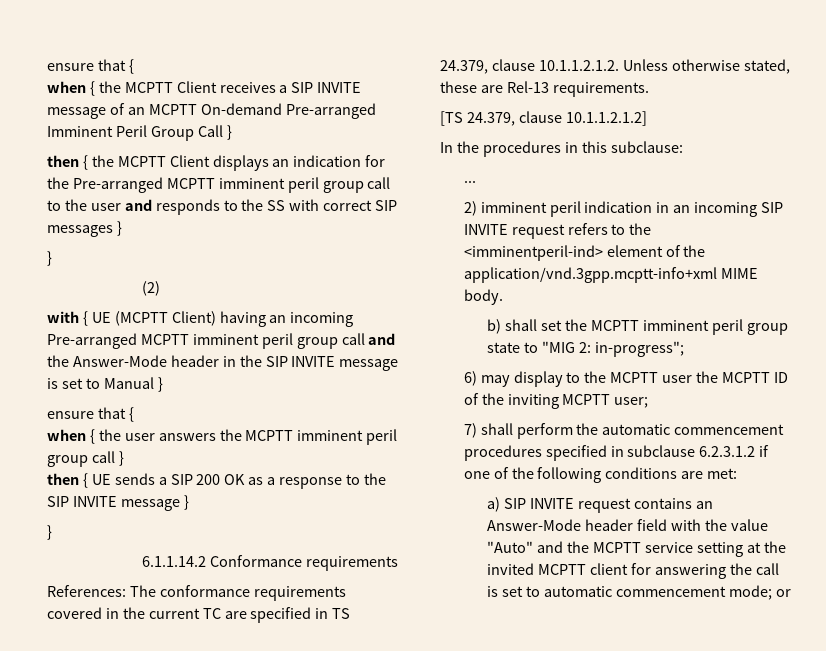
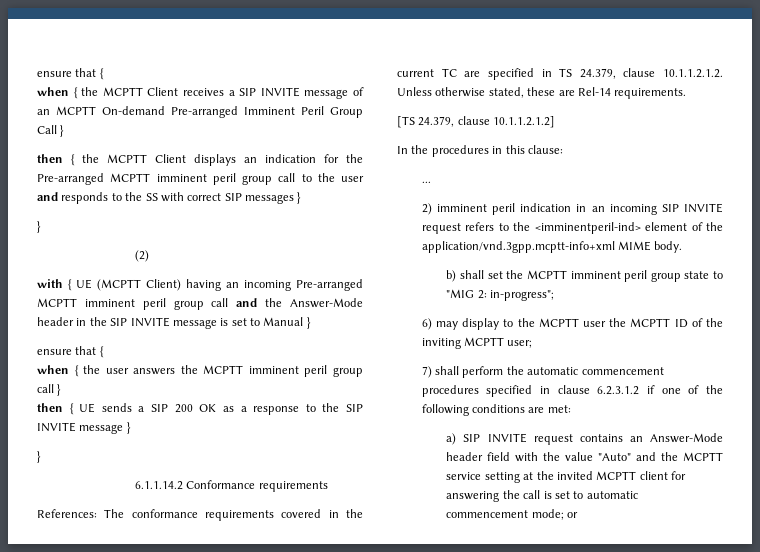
- References: The conformance requirements covered in the current TC are specified in TS 24.379, clause 10.1.1.2.1.2. Unless otherwise stated, these are Rel-13 requirements.
+ References: The conformance requirements covered in the current TC are specified in TS 24.379, clause 10.1.1.2.1.2. Unless otherwise stated, these are Rel-14 requirements.
- In the procedures in this subclause:
+ In the procedures in this clause:
- 7) shall perform the automatic commencement procedures specified in subclause 6.2.3.1.2 if one of the following conditions are met:
+ 7) shall perform the automatic commencement procedures specified in clause 6.2.3.1.2 if one of the following conditions are met:

